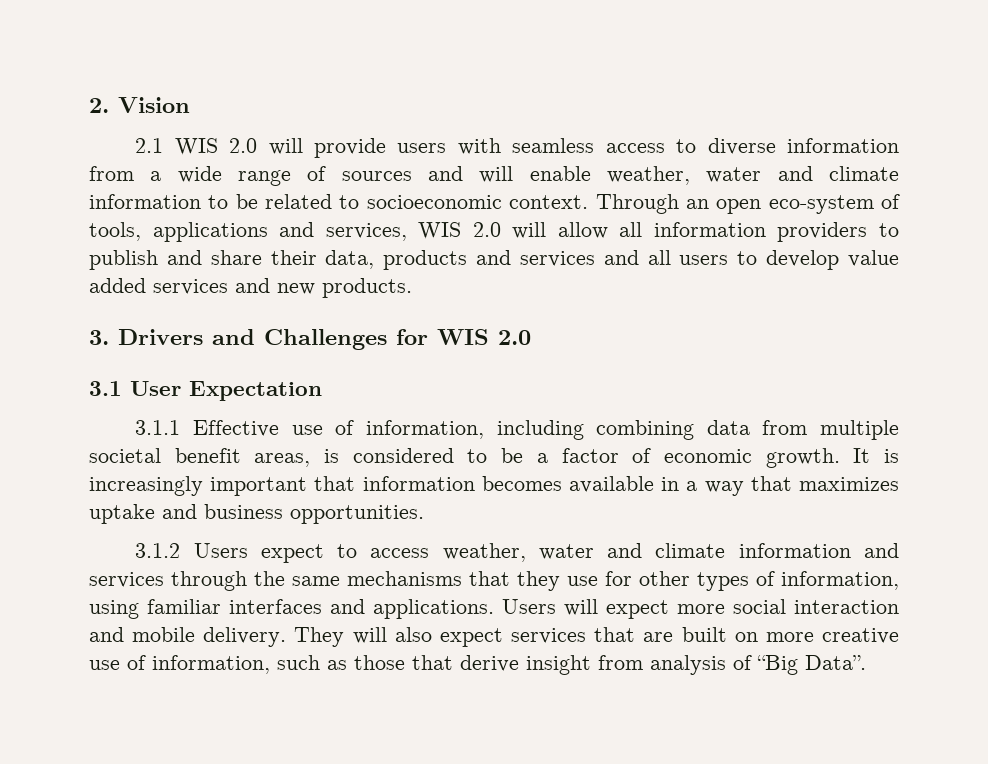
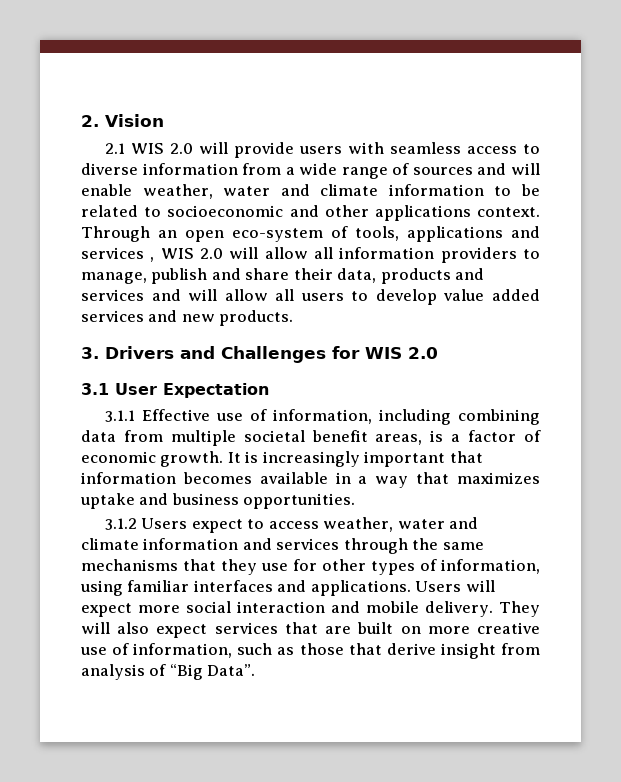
- 2.1 WIS 2.0 will provide users with seamless access to diverse information from a wide range of sources and will enable weather, water and climate information to be related to socioeconomic context.
+ 2.1 WIS 2.0 will provide users with seamless access to diverse information from a wide range of sources and will enable weather, water and climate information to be related to socioeconomic and other applications context.
- Through an open eco-system of tools, applications and services, WIS 2.0 will allow all information providers to publish and share their data, products and services and all users to develop value added services and new products.
+ Through an open eco-system of tools, applications and services , WIS 2.0 will allow all information providers to manage, publish and share their data, products and services and will allow all users to develop value added services and new products.
- 3.1.1 Effective use of information, including combining data from multiple societal benefit areas, is considered to be a factor of economic growth.
+ 3.1.1 Effective use of information, including combining data from multiple societal benefit areas, is a factor of economic growth.

